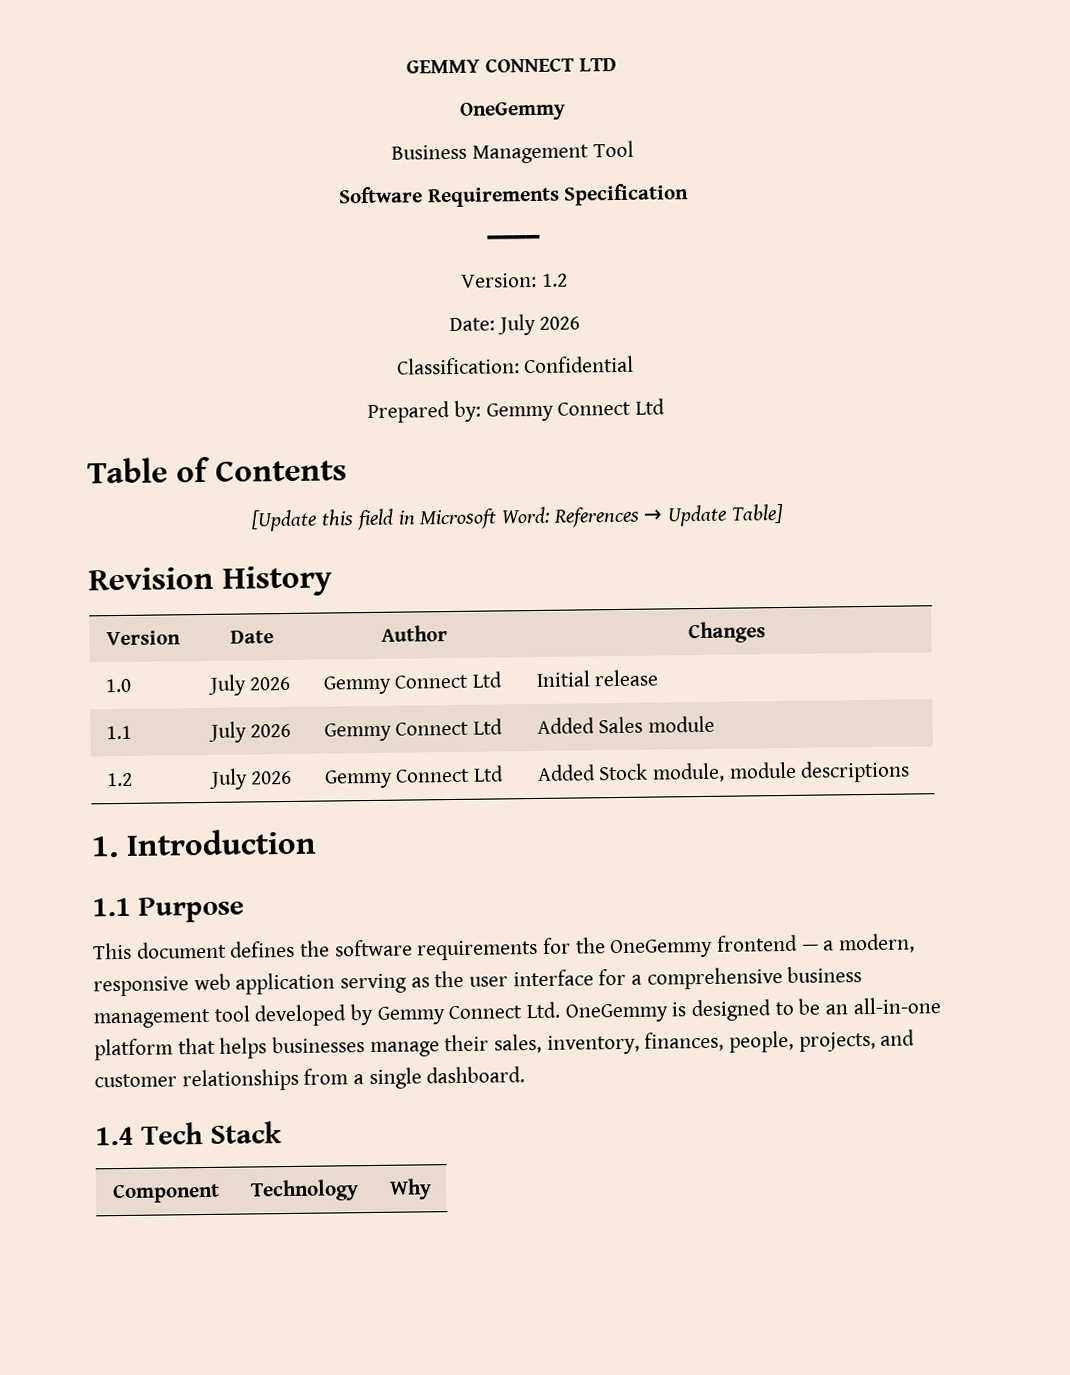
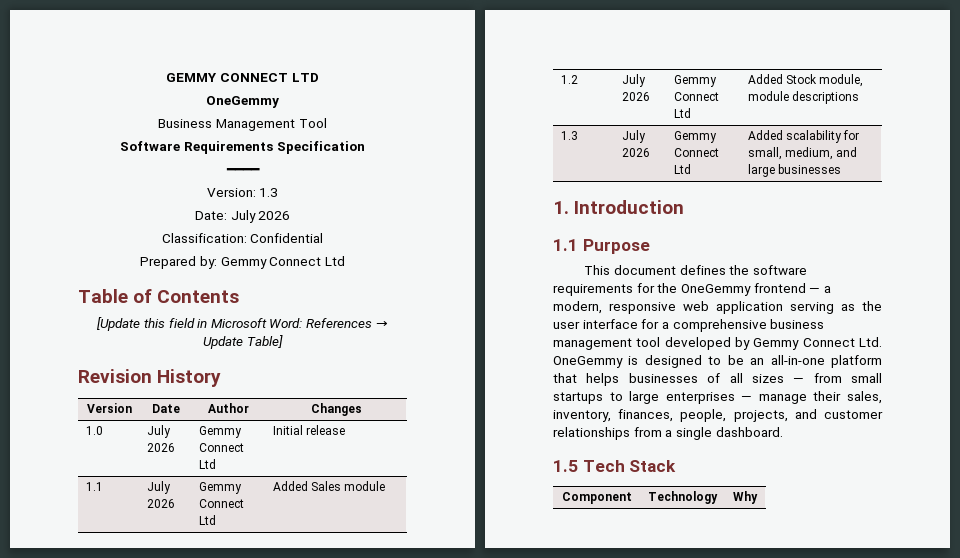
- Version: 1.2
+ Version: 1.3
+ 1.3 | July 2026 | Gemmy Connect Ltd | Added scalability for small, medium, and large businesses
- This document defines the software requirements for the OneGemmy frontend — a modern, responsive web application serving as the user interface for a comprehensive business management tool developed by Gemmy Connect Ltd. OneGemmy is designed to be an all-in-one platform that helps businesses manage their sales, inventory, finances, people, projects, and customer relationships from a single dashboard.
+ This document defines the software requirements for the OneGemmy frontend — a modern, responsive web application serving as the user interface for a comprehensive business management tool developed by Gemmy Connect Ltd. OneGemmy is designed to be an all-in-one platform that helps businesses of all sizes — from small startups to large enterprises — manage their sales, inventory, finances, people, projects, and customer relationships from a single dashboard.
- 1.4 Tech Stack
+ 1.5 Tech Stack

